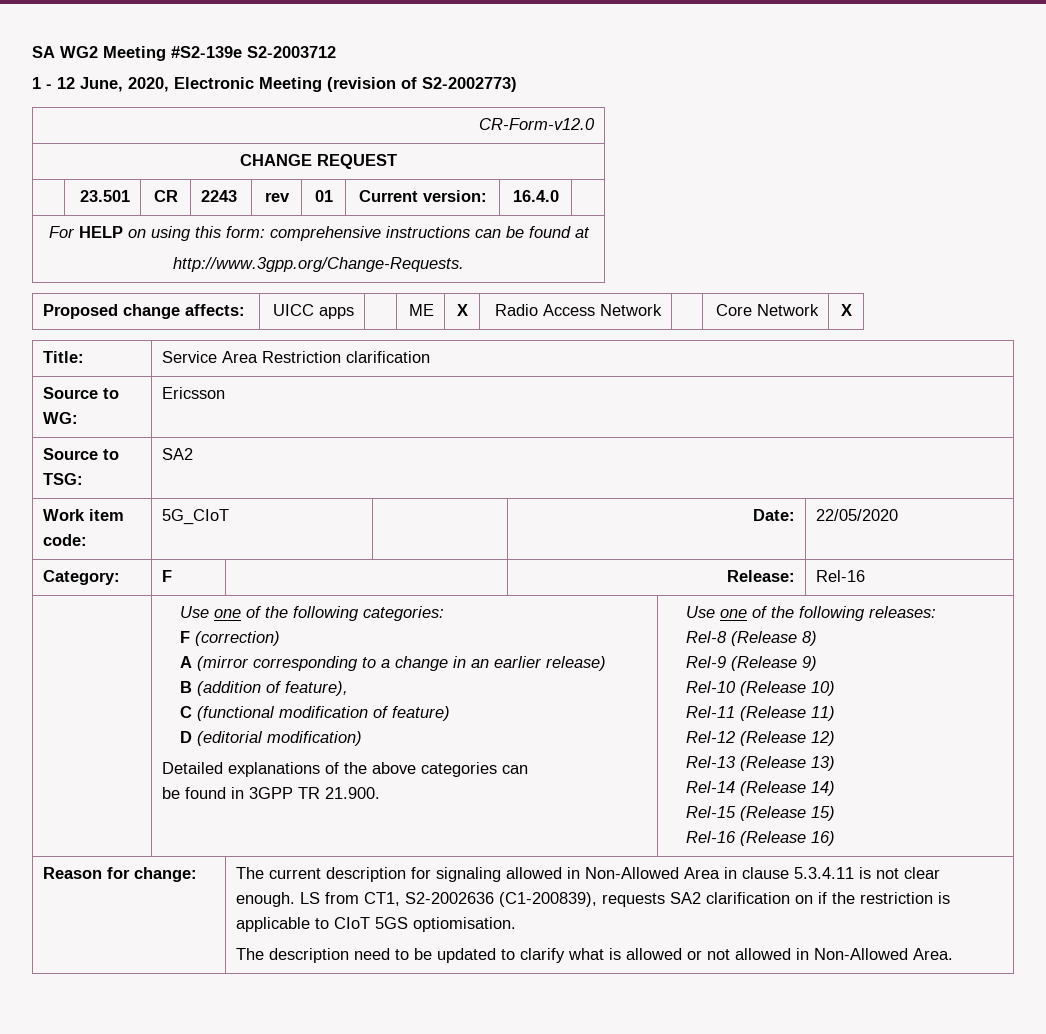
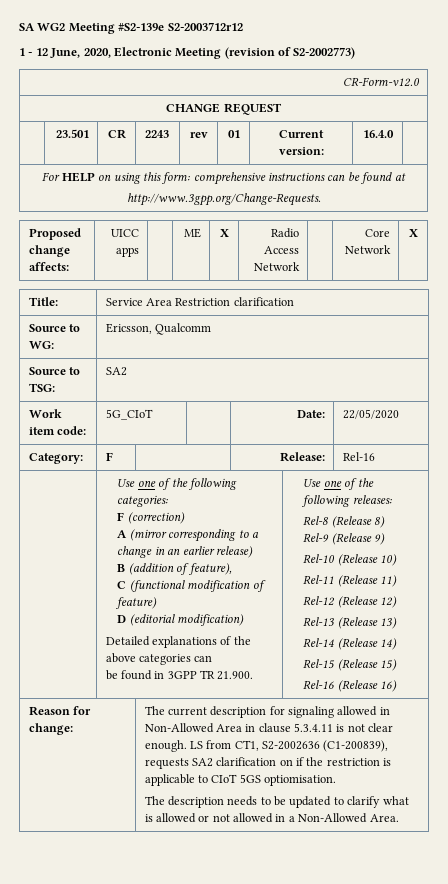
- SA WG2 Meeting #S2-139e S2-2003712
+ SA WG2 Meeting #S2-139e S2-2003712r12
- Source to WG: | Ericsson
+ Source to WG: | Ericsson, Qualcomm
- The description need to be updated to clarify what is allowed or not allowed in Non-Allowed Area.
+ The description needs to be updated to clarify what is allowed or not allowed in a Non-Allowed Area.

